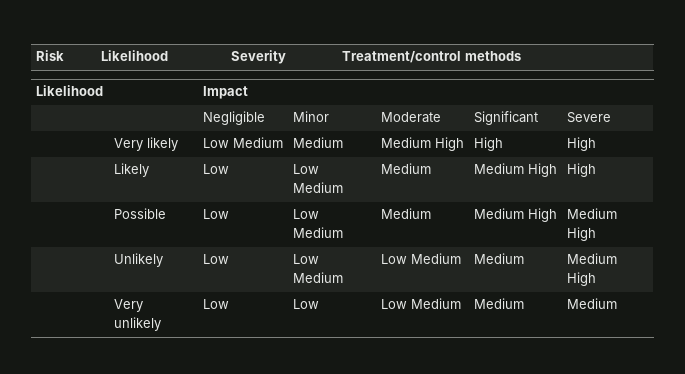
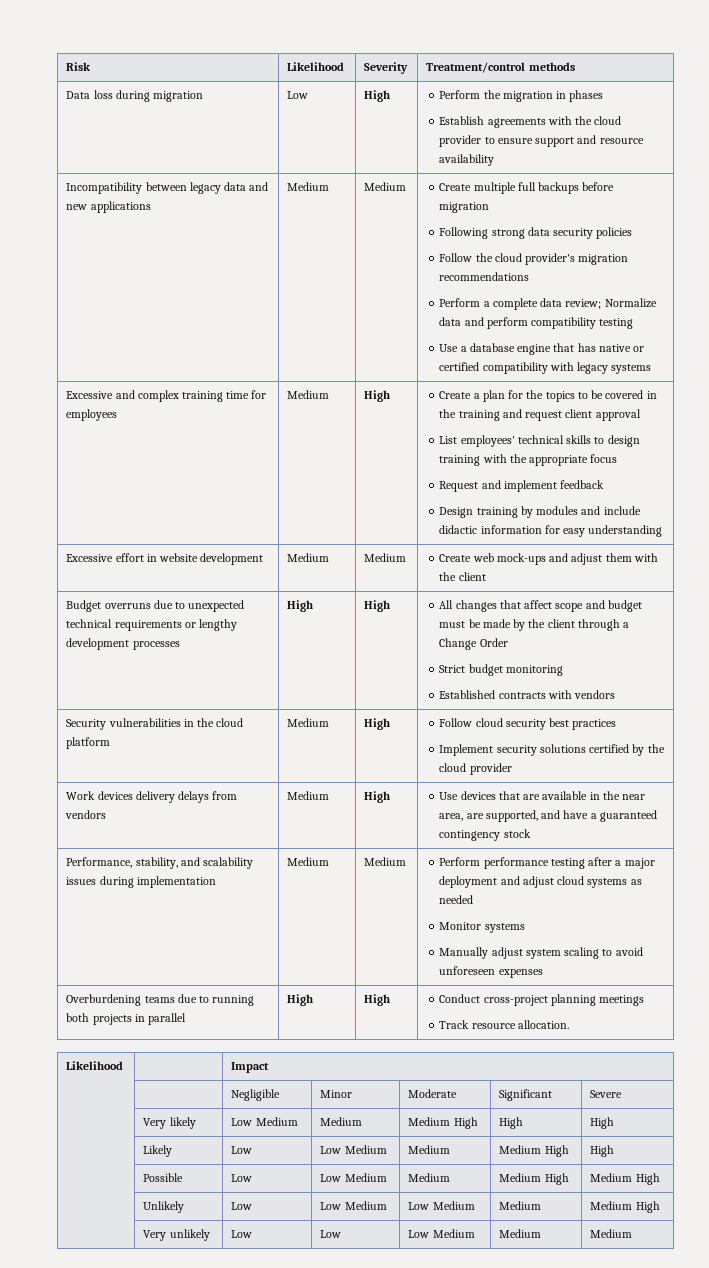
+ Data loss during migration | Low | High | Perform the migration in phases
+ Establish agreements with the cloud provider to ensure support and resource availability
+ Incompatibility between legacy data and new applications | Medium | Medium | Create multiple full backups before migration
+ Following strong data security policies
+ Follow the cloud provider's migration recommendations
+ Perform a complete data review; Normalize data and perform compatibility testing
+ Use a database engine that has native or certified compatibility with legacy systems
+ Excessive and complex training time for employees | Medium | High | Create a plan for the topics to be covered in the training and request client approval
+ List employees' technical skills to design training with the appropriate focus
+ Request and implement feedback
+ Design training by modules and include didactic information for easy understanding
+ Excessive effort in website development | Medium | Medium | Create web mock-ups and adjust them with the client
+ Budget overruns due to unexpected technical requirements or lengthy development processes | High | High | All changes that affect scope and budget must be made by the client through a Change Order
+ Strict budget monitoring
+ Established contracts with vendors
+ Security vulnerabilities in the cloud platform | Medium | High | Follow cloud security best practices
+ Implement security solutions certified by the cloud provider
+ Work devices delivery delays from vendors | Medium | High | Use devices that are available in the near area, are supported, and have a guaranteed contingency stock
+ Performance, stability, and scalability issues during implementation | Medium | Medium | Perform performance testing after a major deployment and adjust cloud systems as needed
+ Monitor systems
+ Manually adjust system scaling to avoid unforeseen expenses
+ Overburdening teams due to running both projects in parallel | High | High | Conduct cross-project planning meetings
+ Track resource allocation.

